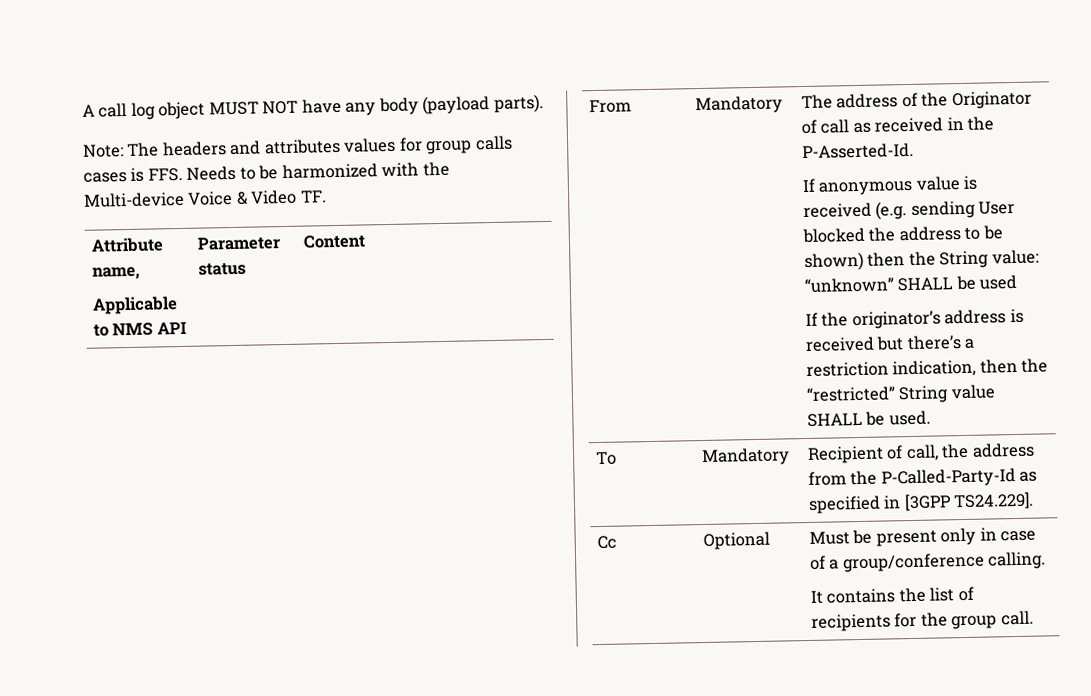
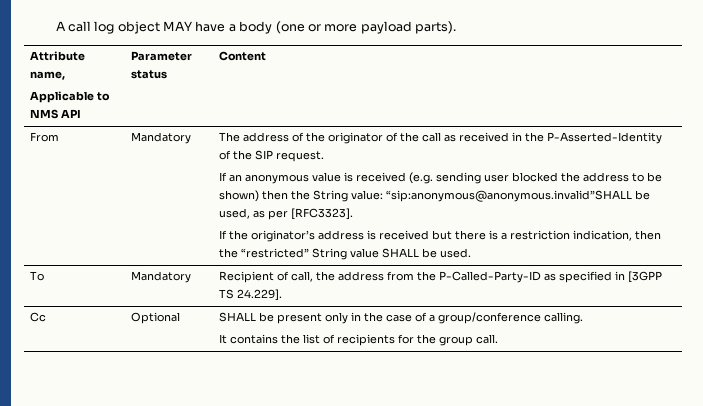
- A call log object MUST NOT have any body (payload parts).
- Note: The headers and attributes values for group calls cases is FFS. Needs to be harmonized with the Multi-device Voice & Video TF.
+ A call log object MAY have a body (one or more payload parts).
- The address of the Originator of call as received in the P-Asserted-Id.
- If anonymous value is received (e.g. sending User blocked the address to be shown) then the String value: “unknown” SHALL be used
+ The address of the originator of the call as received in the P-Asserted-Identity of the SIP request.
+ If an anonymous value is received (e.g. sending user blocked the address to be shown) then the String value: “sip:anonymous@anonymous.invalid”SHALL be used, as per [RFC3323].
- If the originator’s address is received but there’s a restriction indication, then the “restricted” String value SHALL be used.
+ If the originator’s address is received but there is a restriction indication, then the “restricted” String value SHALL be used.
- To | Mandatory | Recipient of call, the address from the P-Called-Party-Id as specified in [3GPP TS24.229].
+ To | Mandatory | Recipient of call, the address from the P-Called-Party-ID as specified in [3GPP TS 24.229].
- Cc | Optional | Must be present only in case of a group/conference calling.
+ Cc | Optional | SHALL be present only in the case of a group/conference calling.

